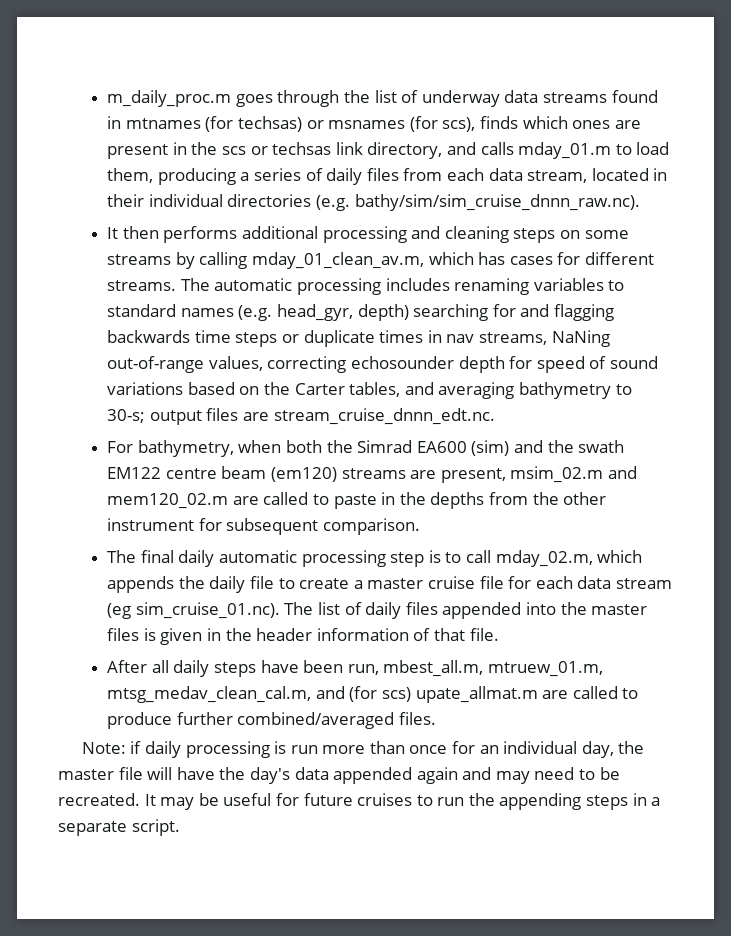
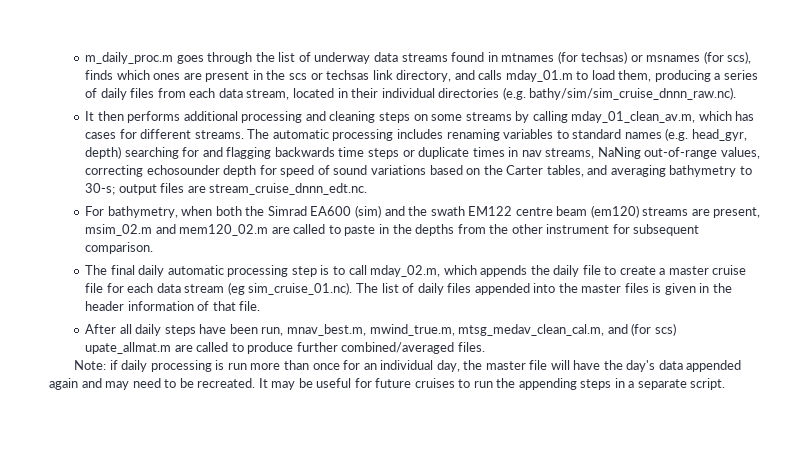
- After all daily steps have been run, mbest_all.m, mtruew_01.m, mtsg_medav_clean_cal.m, and (for scs) upate_allmat.m are called to produce further combined/averaged files.
+ After all daily steps have been run, mnav_best.m, mwind_true.m, mtsg_medav_clean_cal.m, and (for scs) upate_allmat.m are called to produce further combined/averaged files.

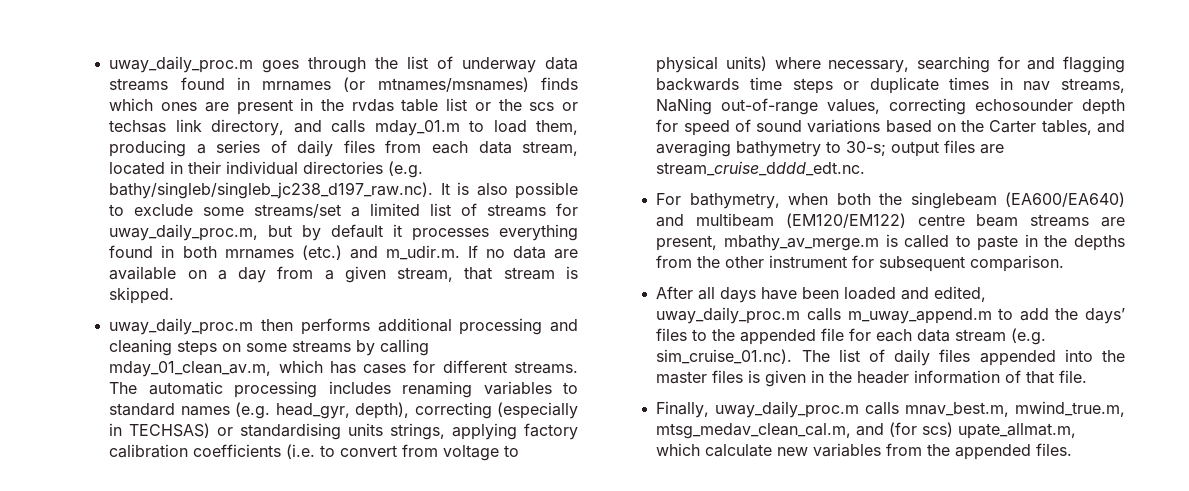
- m_daily_proc.m goes through the list of underway data streams found in mtnames (for techsas) or msnames (for scs), finds which ones are present in the scs or techsas link directory, and calls mday_01.m to load them, producing a series of daily files from each data stream, located in their individual directories (e.g. bathy/sim/sim_cruise_dnnn_raw.nc).
- It then performs additional processing and cleaning steps on some streams by calling mday_01_clean_av.m, which has cases for different streams.
+ uway_daily_proc.m goes through the list of underway data streams found in mrnames (or mtnames/msnames) finds which ones are present in the rvdas table list or the scs or techsas link directory, and calls mday_01.m to load them, producing a series of daily files from each data stream, located in their individual directories (e.g. bathy/singleb/singleb_jc238_d197_raw.nc). It is also possible to exclude some streams/set a limited list of streams for uway_daily_proc.m, but by default it processes everything found in both mrnames (etc.) and m_udir.m. If no data are available on a day from a given stream, that stream is skipped.
+ uway_daily_proc.m then performs additional processing and cleaning steps on some streams by calling mday_01_clean_av.m, which has cases for different streams.
- The automatic processing includes renaming variables to standard names (e.g. head_gyr, depth) searching for and flagging backwards time steps or duplicate times in nav streams, NaNing out-of-range values, correcting echosounder depth for speed of sound variations based on the Carter tables, and averaging bathymetry to 30-s; output files are stream_cruise_dnnn_edt.nc.
+ The automatic processing includes renaming variables to standard names (e.g. head_gyr, depth), correcting (especially in TECHSAS) or standardising units strings, applying factory calibration coefficients (i.e. to convert from voltage to physical units) where necessary, searching for and flagging backwards time steps or duplicate times in nav streams, NaNing out-of-range values, correcting echosounder depth for speed of sound variations based on the Carter tables, and averaging bathymetry to 30-s; output files are stream_cruise_dddd_edt.nc.
- For bathymetry, when both the Simrad EA600 (sim) and the swath EM122 centre beam (em120) streams are present, msim_02.m and mem120_02.m are called to paste in the depths from the other instrument for subsequent comparison.
+ For bathymetry, when both the singlebeam (EA600/EA640) and multibeam (EM120/EM122) centre beam streams are present, mbathy_av_merge.m is called to paste in the depths from the other instrument for subsequent comparison.
- The final daily automatic processing step is to call mday_02.m, which appends the daily file to create a master cruise file for each data stream (eg sim_cruise_01.nc). The list of daily files appended into the master files is given in the header information of that file.
+ After all days have been loaded and edited, uway_daily_proc.m calls m_uway_append.m to add the days’ files to the appended file for each data stream (e.g. sim_cruise_01.nc). The list of daily files appended into the master files is given in the header information of that file.
- After all daily steps have been run, mnav_best.m, mwind_true.m, mtsg_medav_clean_cal.m, and (for scs) upate_allmat.m are called to produce further combined/averaged files.
- Note: if daily processing is run more than once for an individual day, the master file will have the day's data appended again and may need to be recreated. It may be useful for future cruises to run the appending steps in a separate script.
+ Finally, uway_daily_proc.m calls mnav_best.m, mwind_true.m, mtsg_medav_clean_cal.m, and (for scs) upate_allmat.m, which calculate new variables from the appended files.

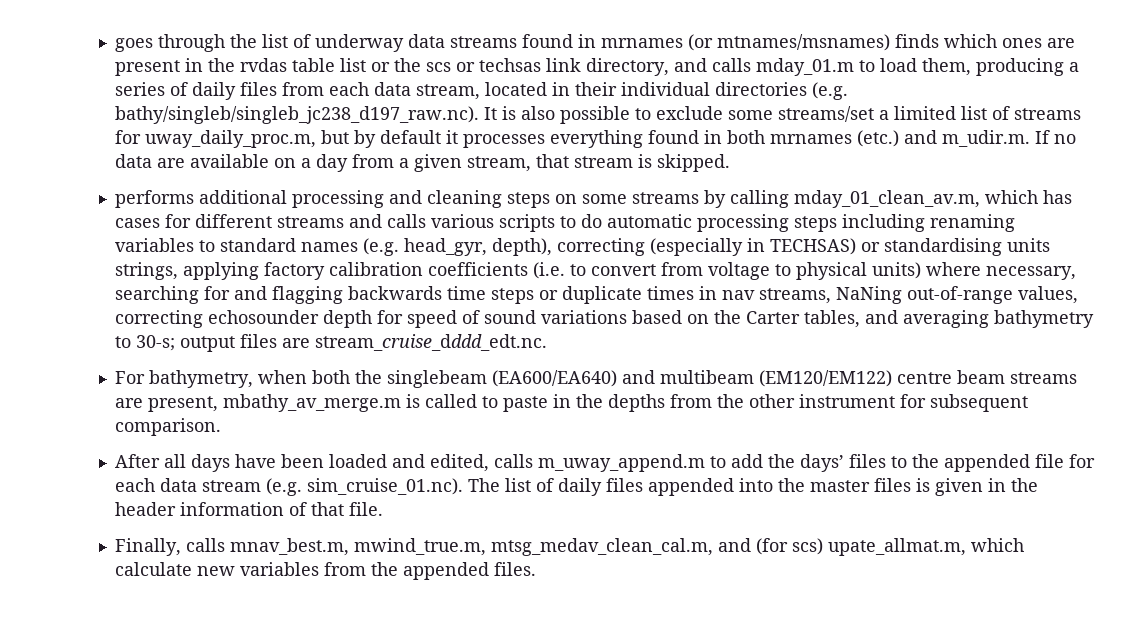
- uway_daily_proc.m goes through the list of underway data streams found in mrnames (or mtnames/msnames) finds which ones are present in the rvdas table list or the scs or techsas link directory, and calls mday_01.m to load them, producing a series of daily files from each data stream, located in their individual directories (e.g. bathy/singleb/singleb_jc238_d197_raw.nc). It is also possible to exclude some streams/set a limited list of streams for uway_daily_proc.m, but by default it processes everything found in both mrnames (etc.) and m_udir.m. If no data are available on a day from a given stream, that stream is skipped.
+ goes through the list of underway data streams found in mrnames (or mtnames/msnames) finds which ones are present in the rvdas table list or the scs or techsas link directory, and calls mday_01.m to load them, producing a series of daily files from each data stream, located in their individual directories (e.g. bathy/singleb/singleb_jc238_d197_raw.nc). It is also possible to exclude some streams/set a limited list of streams for uway_daily_proc.m, but by default it processes everything found in both mrnames (etc.) and m_udir.m. If no data are available on a day from a given stream, that stream is skipped.
- uway_daily_proc.m then performs additional processing and cleaning steps on some streams by calling mday_01_clean_av.m, which has cases for different streams. The automatic processing includes renaming variables to standard names (e.g. head_gyr, depth), correcting (especially in TECHSAS) or standardising units strings, applying factory calibration coefficients (i.e. to convert from voltage to physical units) where necessary, searching for and flagging backwards time steps or duplicate times in nav streams, NaNing out-of-range values, correcting echosounder depth for speed of sound variations based on the Carter tables, and averaging bathymetry to 30-s;
+ performs additional processing and cleaning steps on some streams by calling mday_01_clean_av.m, which has cases for different streams and calls various scripts to do automatic processing steps including renaming variables to standard names (e.g. head_gyr, depth), correcting (especially in TECHSAS) or standardising units strings, applying factory calibration coefficients (i.e. to convert from voltage to physical units) where necessary, searching for and flagging backwards time steps or duplicate times in nav streams, NaNing out-of-range values, correcting echosounder depth for speed of sound variations based on the Carter tables, and averaging bathymetry to 30-s;
- After all days have been loaded and edited, uway_daily_proc.m calls m_uway_append.m to add the days’ files to the appended file for each data stream (e.g. sim_cruise_01.nc). The list of daily files appended into the master files is given in the header information of that file.
+ After all days have been loaded and edited, calls m_uway_append.m to add the days’ files to the appended file for each data stream (e.g. sim_cruise_01.nc). The list of daily files appended into the master files is given in the header information of that file.
- Finally, uway_daily_proc.m calls mnav_best.m, mwind_true.m, mtsg_medav_clean_cal.m, and (for scs) upate_allmat.m, which calculate new variables from the appended files.
+ Finally, calls mnav_best.m, mwind_true.m, mtsg_medav_clean_cal.m, and (for scs) upate_allmat.m, which calculate new variables from the appended files.

